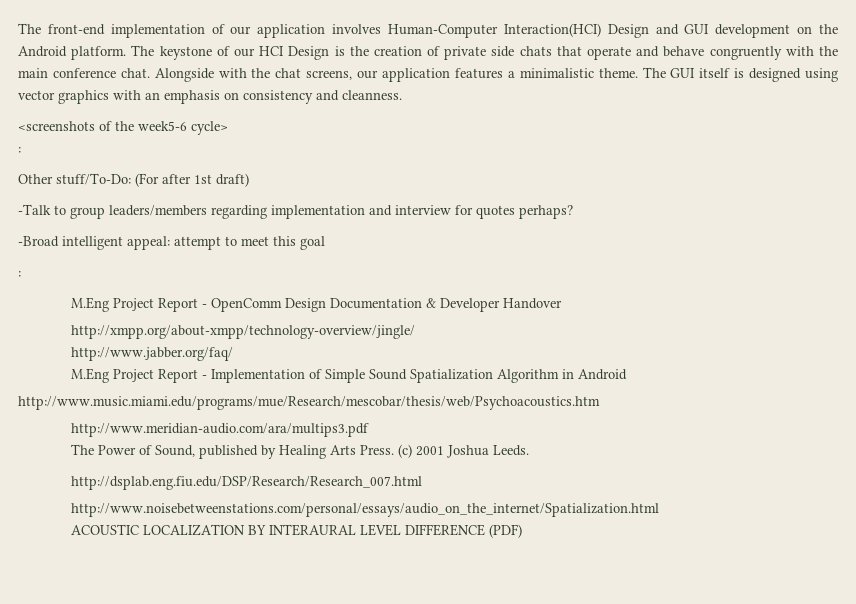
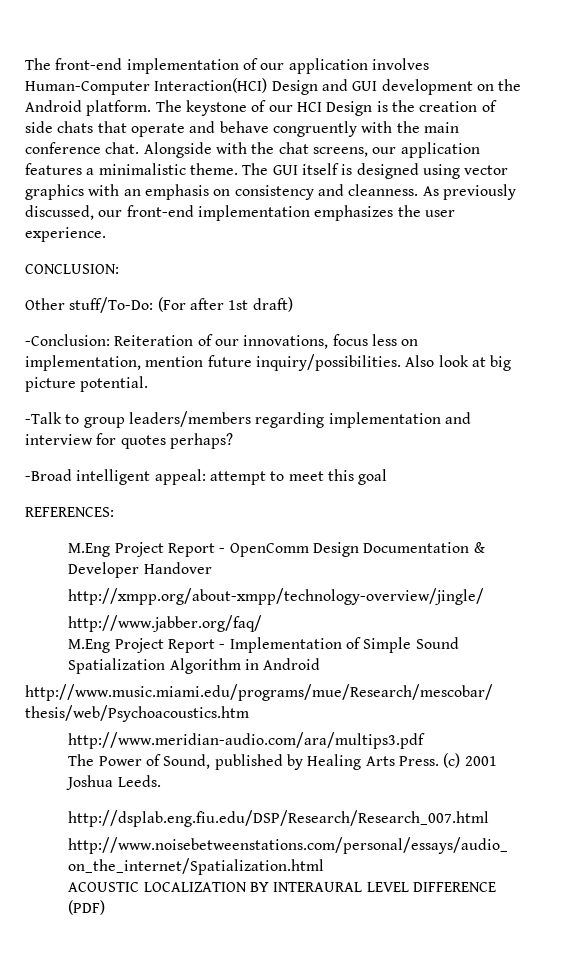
- The keystone of our HCI Design is the creation of private side chats that operate and behave congruently with the main conference chat.
+ The keystone of our HCI Design is the creation of side chats that operate and behave congruently with the main conference chat.
- The GUI itself is designed using vector graphics with an emphasis on consistency and cleanness.
- <screenshots of the week5-6 cycle>
- :
+ The GUI itself is designed using vector graphics with an emphasis on consistency and cleanness. As previously discussed, our front-end implementation emphasizes the user experience.
+ CONCLUSION:
+ -Conclusion: Reiteration of our innovations, focus less on implementation, mention future inquiry/possibilities. Also look at big picture potential.
  -Broad intelligent appeal: attempt to meet this goal
- :
+ REFERENCES:

